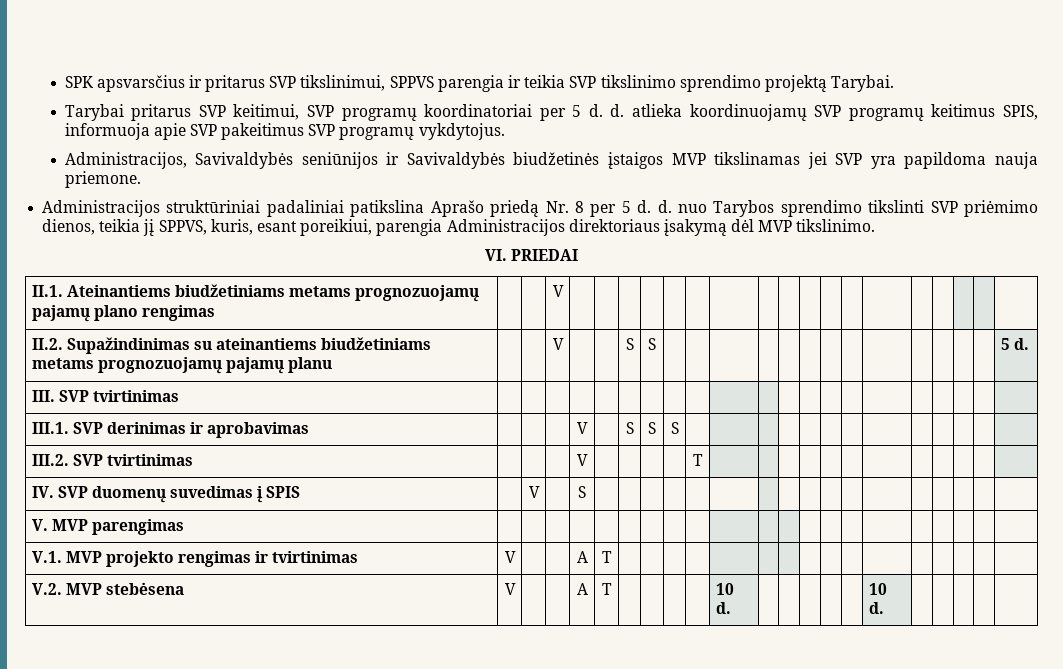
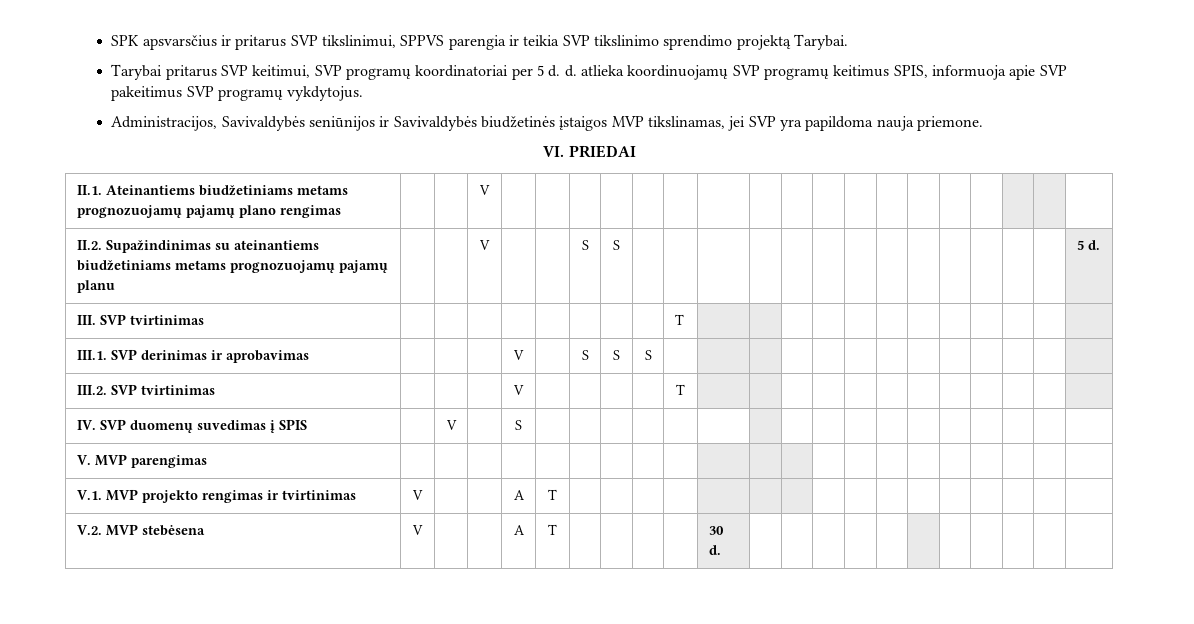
- Administracijos, Savivaldybės seniūnijos ir Savivaldybės biudžetinės įstaigos MVP tikslinamas jei SVP yra papildoma nauja priemone.
+ Administracijos, Savivaldybės seniūnijos ir Savivaldybės biudžetinės įstaigos MVP tikslinamas, jei SVP yra papildoma nauja priemone.
- Administracijos struktūriniai padaliniai patikslina Aprašo priedą Nr. 8 per 5 d. d. nuo Tarybos sprendimo tikslinti SVP priėmimo dienos, teikia jį SPPVS, kuris, esant poreikiui, parengia Administracijos direktoriaus įsakymą dėl MVP tikslinimo.
- III. SVP tvirtinimas | | | | | | | | | | | | | | | | | | | | |
+ III. SVP tvirtinimas | | | | | | | | | T | | | | | | | | | | | |
- V.2. MVP stebėsena | V | | | A | T | | | | | 10 d. | | | | | | 10 d. | | | | |
+ V.2. MVP stebėsena | V | | | A | T | | | | | 30 d. | | | | | | | | | | |

